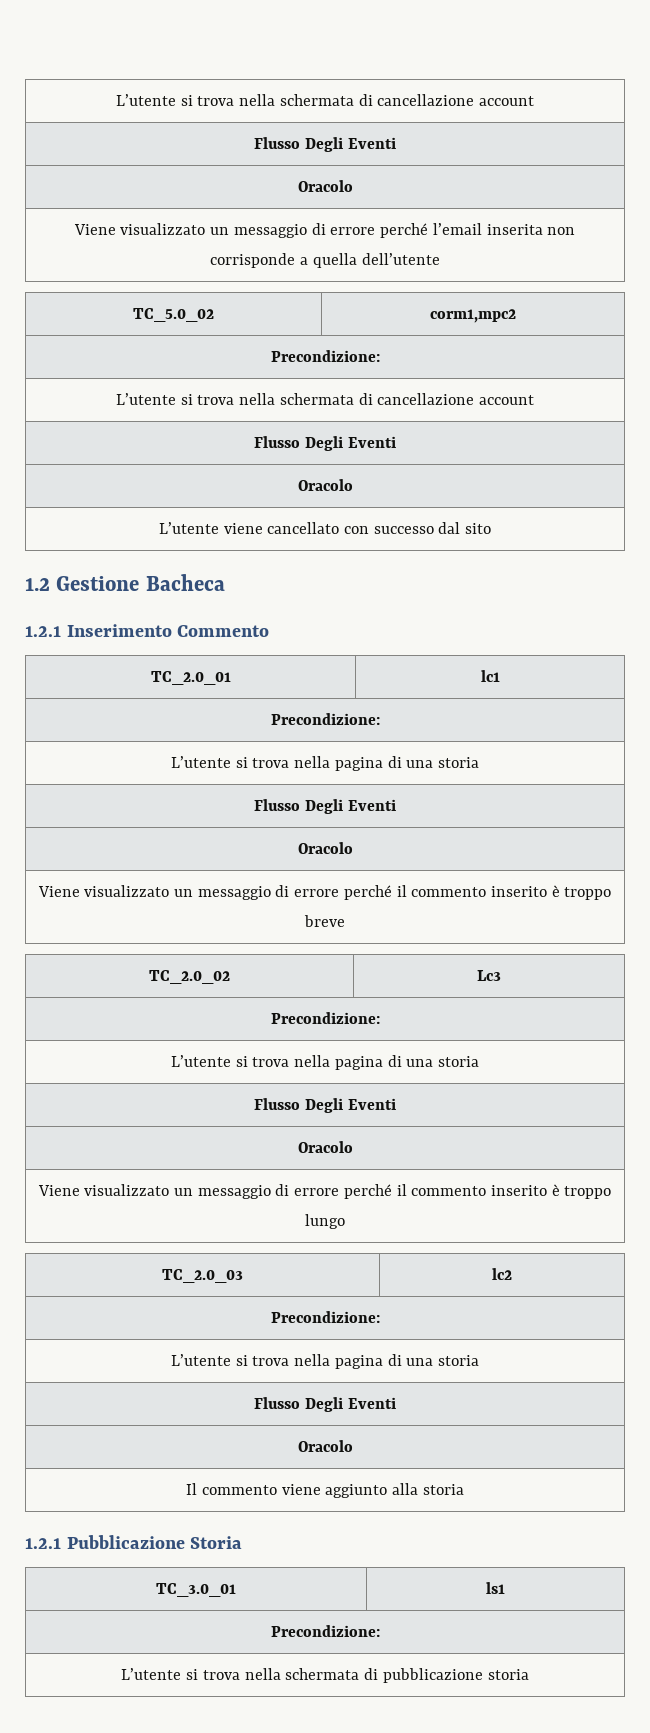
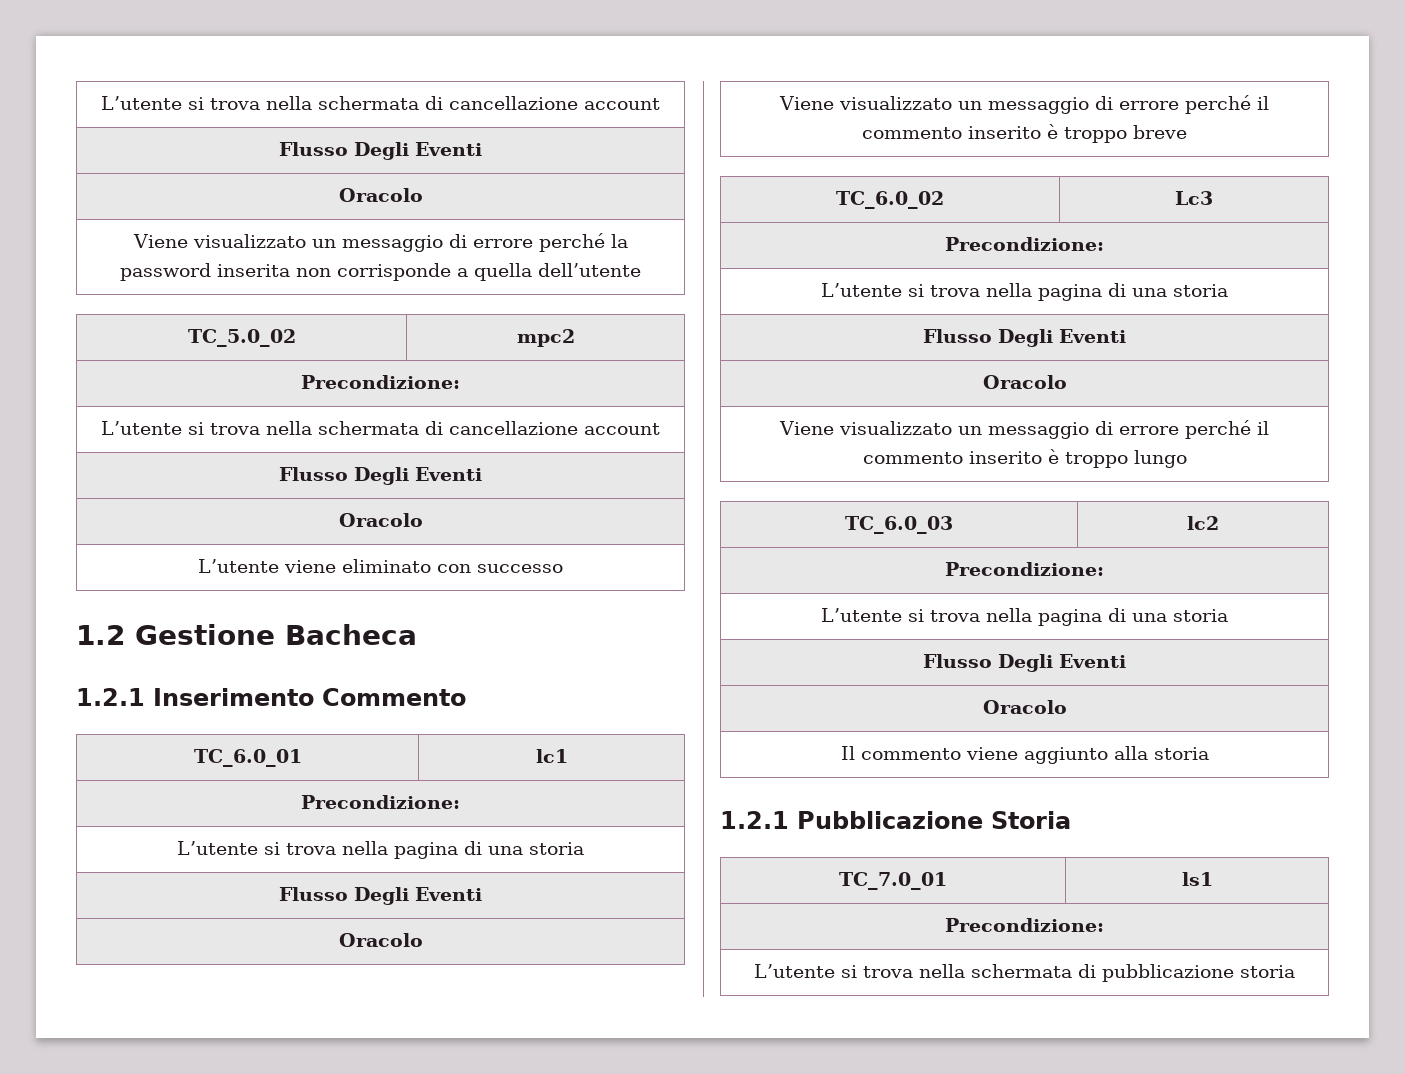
- Viene visualizzato un messaggio di errore perché l’email inserita non corrisponde a quella dell’utente
+ Viene visualizzato un messaggio di errore perché la password inserita non corrisponde a quella dell’utente
- TC_5.0_02 | corm1,mpc2
+ TC_5.0_02 | mpc2
- L’utente viene cancellato con successo dal sito
+ L’utente viene eliminato con successo
- TC_2.0_01 | lc1
+ TC_6.0_01 | lc1
- TC_2.0_02 | Lc3
+ TC_6.0_02 | Lc3
- TC_2.0_03 | lc2
+ TC_6.0_03 | lc2
- TC_3.0_01 | ls1
+ TC_7.0_01 | ls1

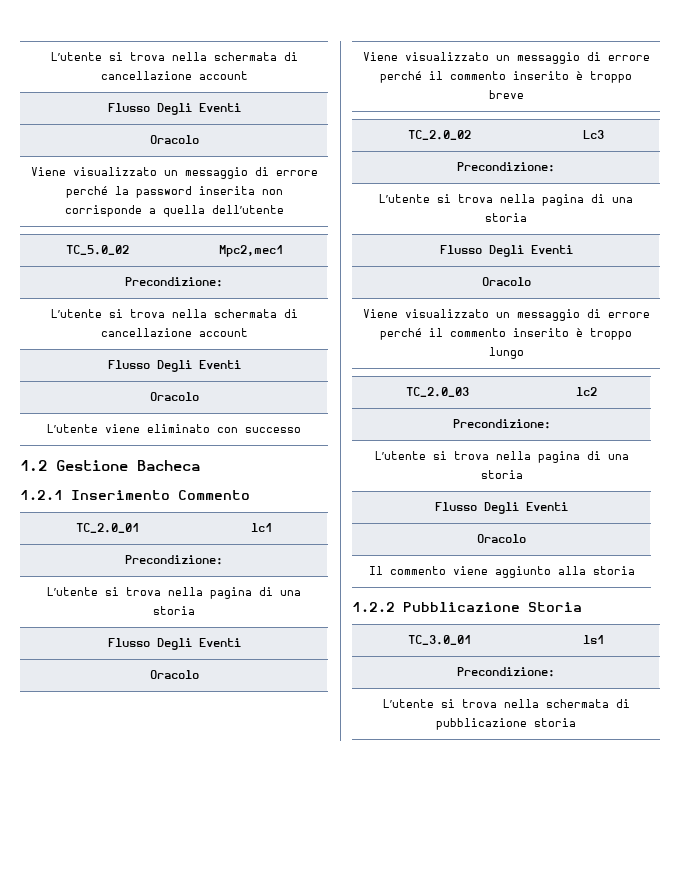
- TC_5.0_02 | mpc2
+ TC_5.0_02 | Mpc2,mec1
- TC_6.0_01 | lc1
+ TC_2.0_01 | lc1
- TC_6.0_02 | Lc3
+ TC_2.0_02 | Lc3
- TC_6.0_03 | lc2
+ TC_2.0_03 | lc2
- 1.2.1 Pubblicazione Storia
+ 1.2.2 Pubblicazione Storia
- TC_7.0_01 | ls1
+ TC_3.0_01 | ls1

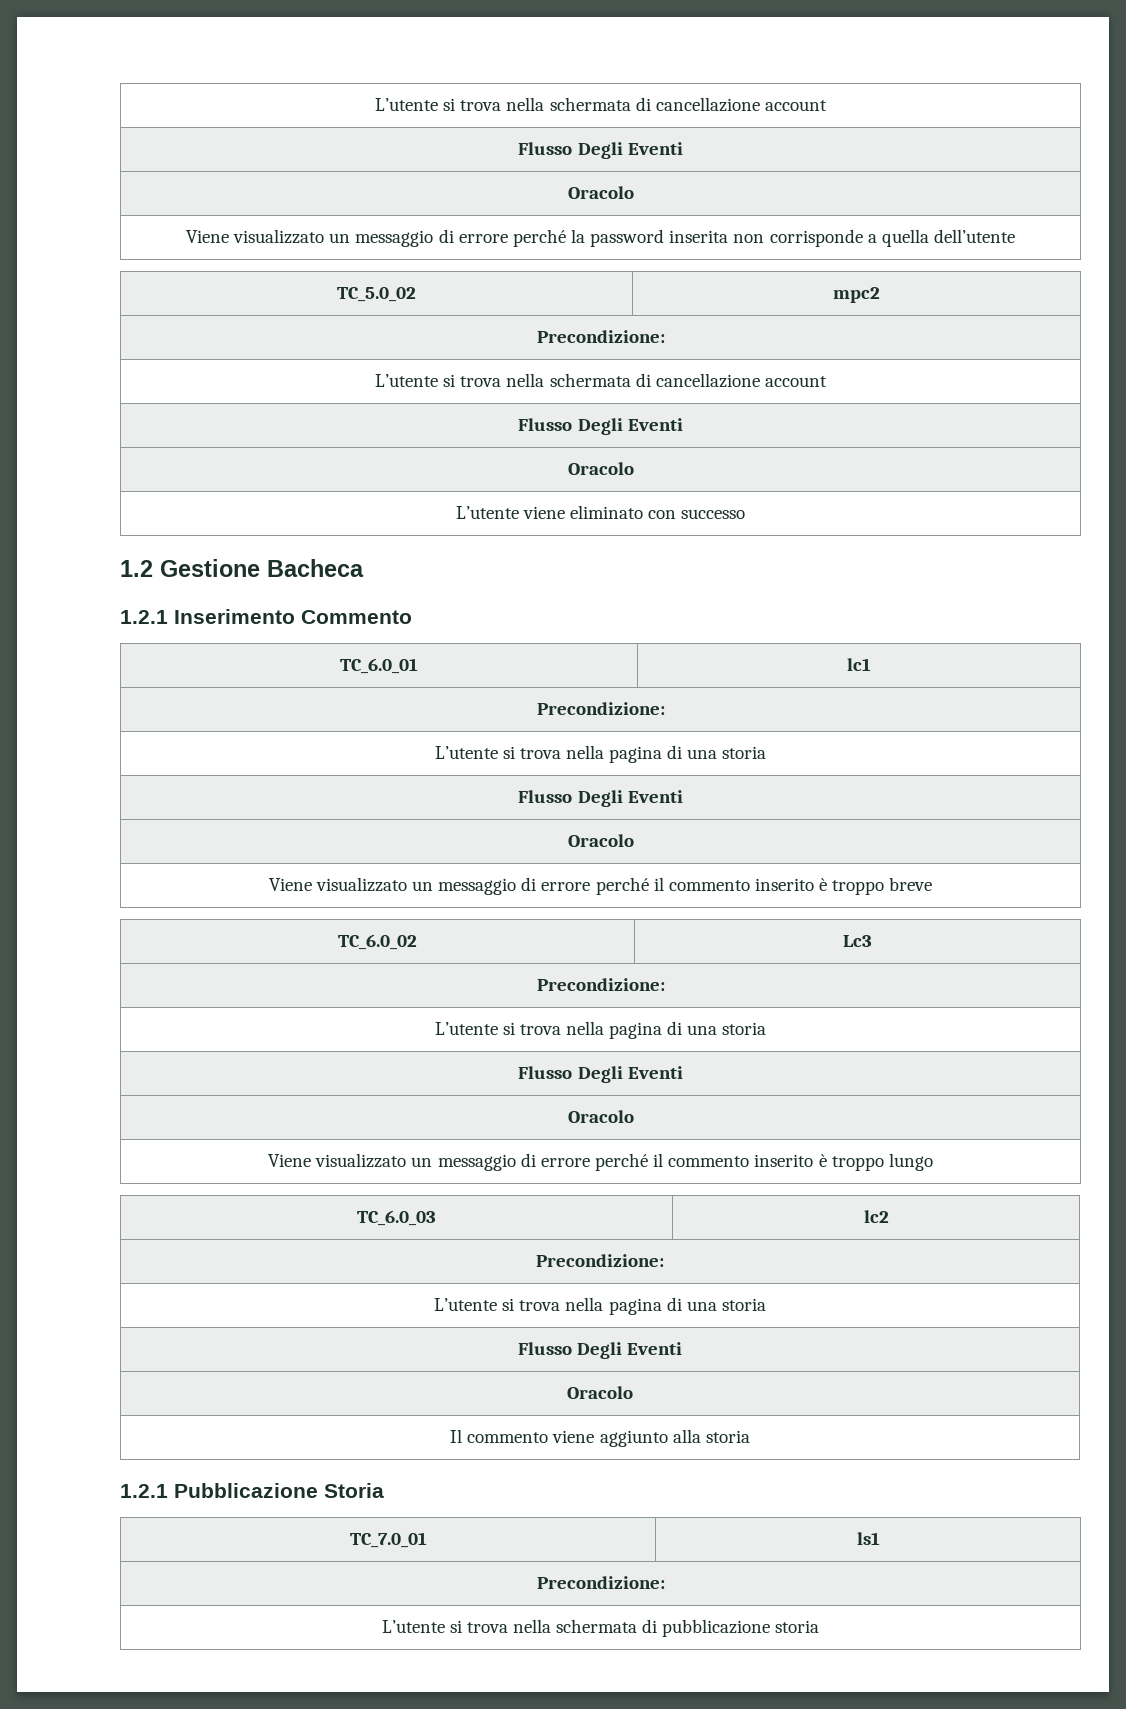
- TC_5.0_02 | Mpc2,mec1
+ TC_5.0_02 | mpc2
- TC_2.0_01 | lc1
+ TC_6.0_01 | lc1
- TC_2.0_02 | Lc3
+ TC_6.0_02 | Lc3
- TC_2.0_03 | lc2
+ TC_6.0_03 | lc2
- 1.2.2 Pubblicazione Storia
+ 1.2.1 Pubblicazione Storia
- TC_3.0_01 | ls1
+ TC_7.0_01 | ls1

